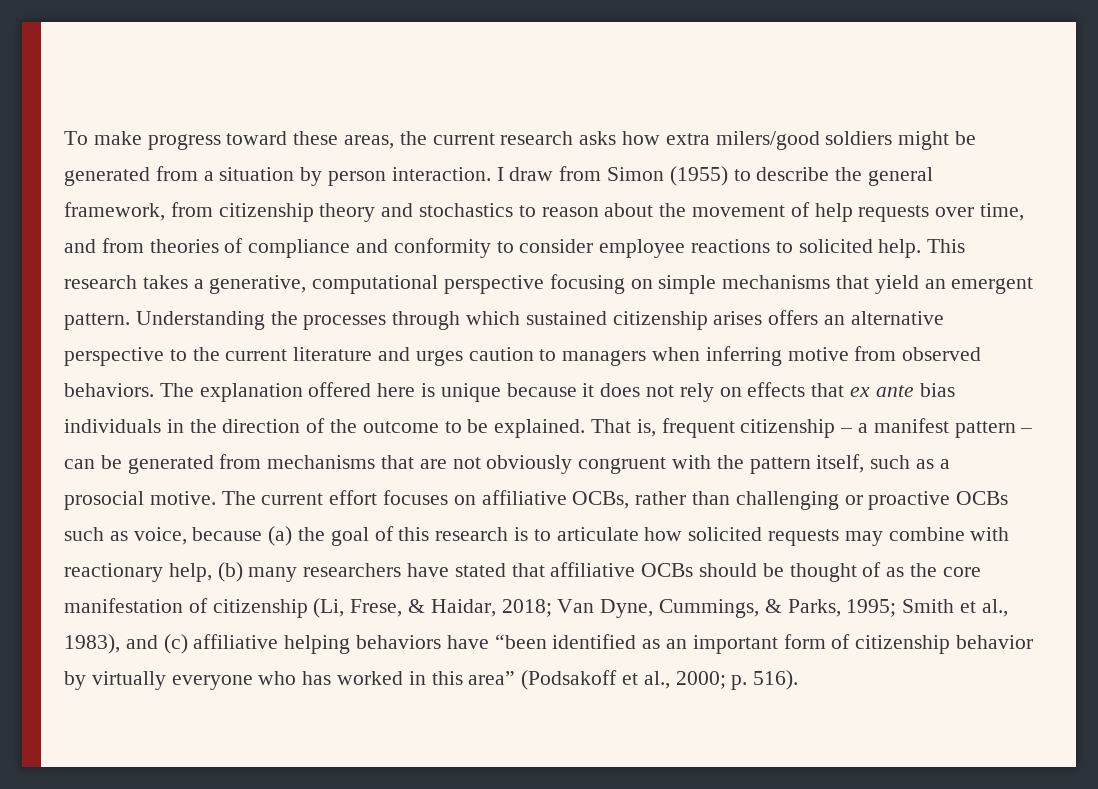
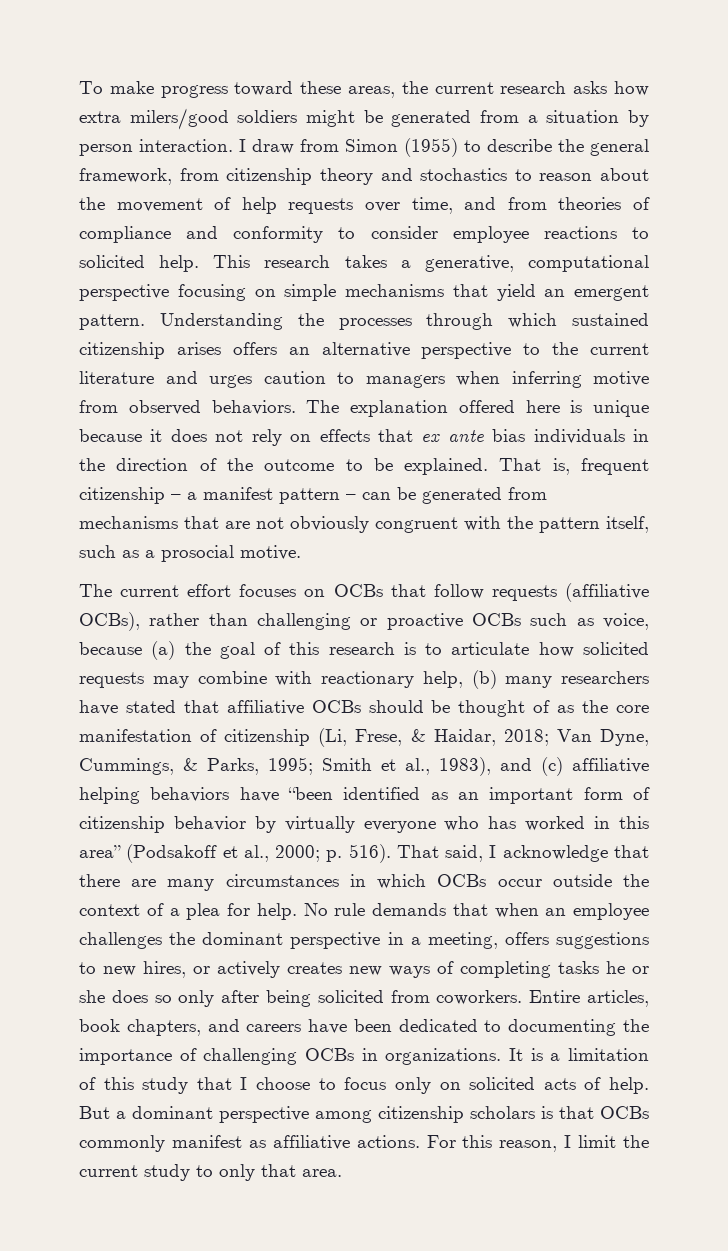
- That is, frequent citizenship – a manifest pattern – can be generated from mechanisms that are not obviously congruent with the pattern itself, such as a prosocial motive. The current effort focuses on affiliative OCBs, rather than challenging or proactive OCBs such as voice, because (a) the goal of this research is to articulate how solicited requests may combine with reactionary help, (b) many researchers have stated that affiliative OCBs should be thought of as the core manifestation of citizenship (Li, Frese, & Haidar, 2018;
+ That is, frequent citizenship – a manifest pattern – can be generated from mechanisms that are not obviously congruent with the pattern itself, such as a prosocial motive.
+ The current effort focuses on OCBs that follow requests (affiliative OCBs), rather than challenging or proactive OCBs such as voice, because (a) the goal of this research is to articulate how solicited requests may combine with reactionary help, (b) many researchers have stated that affiliative OCBs should be thought of as the core manifestation of citizenship (Li, Frese, & Haidar, 2018;
+ That said, I acknowledge that there are many circumstances in which OCBs occur outside the context of a plea for help. No rule demands that when an employee challenges the dominant perspective in a meeting, offers suggestions to new hires, or actively creates new ways of completing tasks he or she does so only after being solicited from coworkers. Entire articles, book chapters, and careers have been dedicated to documenting the importance of challenging OCBs in organizations. It is a limitation of this study that I choose to focus only on solicited acts of help. But a dominant perspective among citizenship scholars is that OCBs commonly manifest as affiliative actions. For this reason, I limit the current study to only that area.

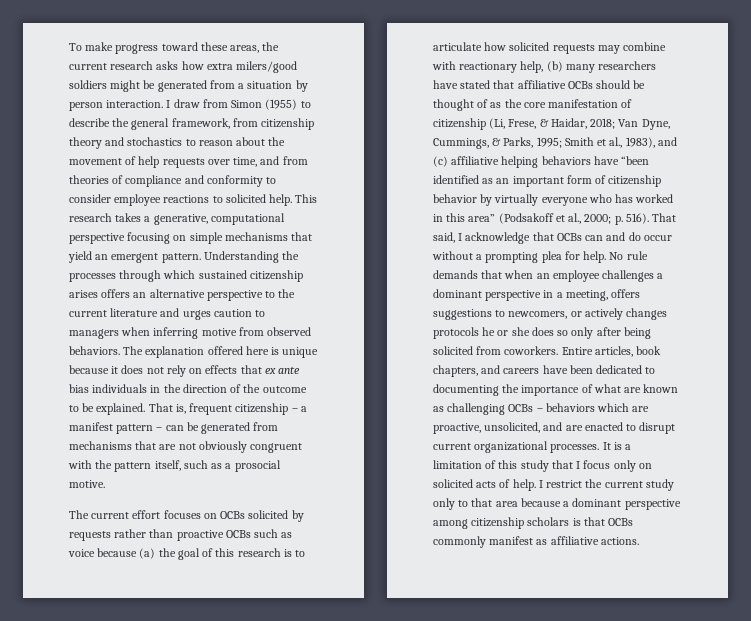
- The current effort focuses on OCBs that follow requests (affiliative OCBs), rather than challenging or proactive OCBs such as voice, because (a) the goal of this research is to articulate how solicited requests may combine with reactionary help, (b) many researchers have stated that affiliative OCBs should be thought of as the core manifestation of citizenship (Li, Frese, & Haidar, 2018;
+ The current effort focuses on OCBs solicited by requests rather than proactive OCBs such as voice because (a) the goal of this research is to articulate how solicited requests may combine with reactionary help, (b) many researchers have stated that affiliative OCBs should be thought of as the core manifestation of citizenship (Li, Frese, & Haidar, 2018;
- That said, I acknowledge that there are many circumstances in which OCBs occur outside the context of a plea for help.
+ That said, I acknowledge that OCBs can and do occur without a prompting plea for help.
- No rule demands that when an employee challenges the dominant perspective in a meeting, offers suggestions to new hires, or actively creates new ways of completing tasks he or she does so only after being solicited from coworkers.
+ No rule demands that when an employee challenges a dominant perspective in a meeting, offers suggestions to newcomers, or actively changes protocols he or she does so only after being solicited from coworkers.
- Entire articles, book chapters, and careers have been dedicated to documenting the importance of challenging OCBs in organizations.
+ Entire articles, book chapters, and careers have been dedicated to documenting the importance of what are known as challenging OCBs – behaviors which are proactive, unsolicited, and are enacted to disrupt current organizational processes.
- It is a limitation of this study that I choose to focus only on solicited acts of help.
+ It is a limitation of this study that I focus only on solicited acts of help.
- But a dominant perspective among citizenship scholars is that OCBs commonly manifest as affiliative actions. For this reason, I limit the current study to only that area.
+ I restrict the current study only to that area because a dominant perspective among citizenship scholars is that OCBs commonly manifest as affiliative actions.

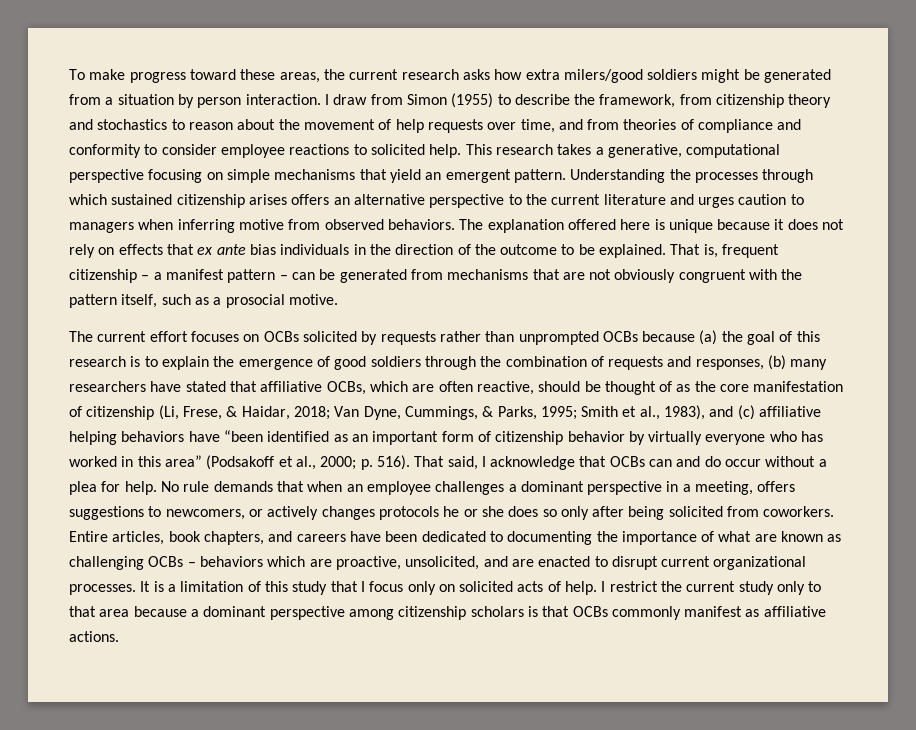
- I draw from Simon (1955) to describe the general framework, from citizenship theory and stochastics to reason about the movement of help requests over time, and from theories of compliance and conformity to consider employee reactions to solicited help.
+ I draw from Simon (1955) to describe the framework, from citizenship theory and stochastics to reason about the movement of help requests over time, and from theories of compliance and conformity to consider employee reactions to solicited help.
- The current effort focuses on OCBs solicited by requests rather than proactive OCBs such as voice because (a) the goal of this research is to articulate how solicited requests may combine with reactionary help, (b) many researchers have stated that affiliative OCBs should be thought of as the core manifestation of citizenship (Li, Frese, & Haidar, 2018;
+ The current effort focuses on OCBs solicited by requests rather than unprompted OCBs because (a) the goal of this research is to explain the emergence of good soldiers through the combination of requests and responses, (b) many researchers have stated that affiliative OCBs, which are often reactive, should be thought of as the core manifestation of citizenship (Li, Frese, & Haidar, 2018;
- That said, I acknowledge that OCBs can and do occur without a prompting plea for help.
+ That said, I acknowledge that OCBs can and do occur without a plea for help.

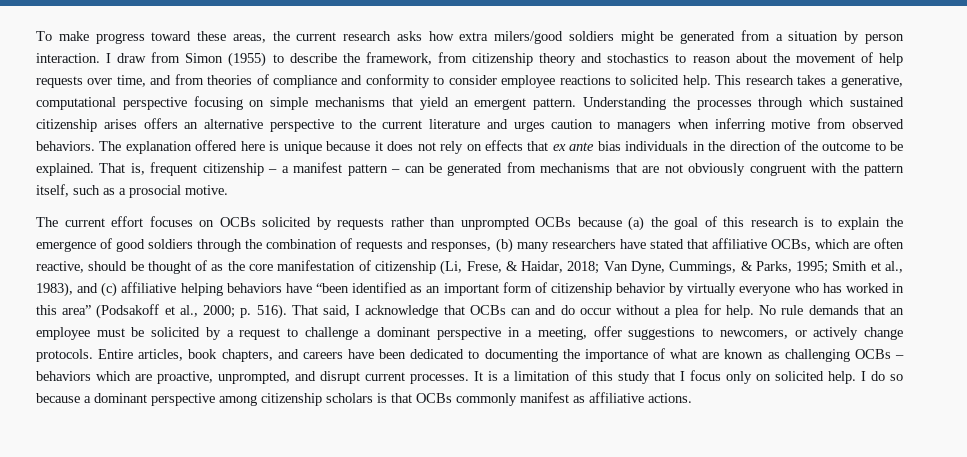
- No rule demands that when an employee challenges a dominant perspective in a meeting, offers suggestions to newcomers, or actively changes protocols he or she does so only after being solicited from coworkers.
+ No rule demands that an employee must be solicited by a request to challenge a dominant perspective in a meeting, offer suggestions to newcomers, or actively change protocols.
- Entire articles, book chapters, and careers have been dedicated to documenting the importance of what are known as challenging OCBs – behaviors which are proactive, unsolicited, and are enacted to disrupt current organizational processes.
+ Entire articles, book chapters, and careers have been dedicated to documenting the importance of what are known as challenging OCBs – behaviors which are proactive, unprompted, and disrupt current processes.
- It is a limitation of this study that I focus only on solicited acts of help. I restrict the current study only to that area because a dominant perspective among citizenship scholars is that OCBs commonly manifest as affiliative actions.
+ It is a limitation of this study that I focus only on solicited help. I do so because a dominant perspective among citizenship scholars is that OCBs commonly manifest as affiliative actions.

